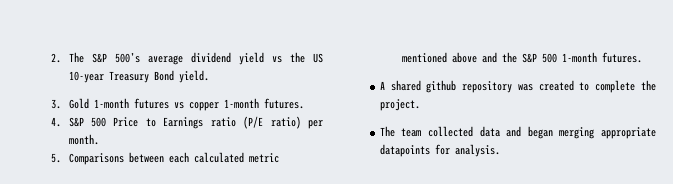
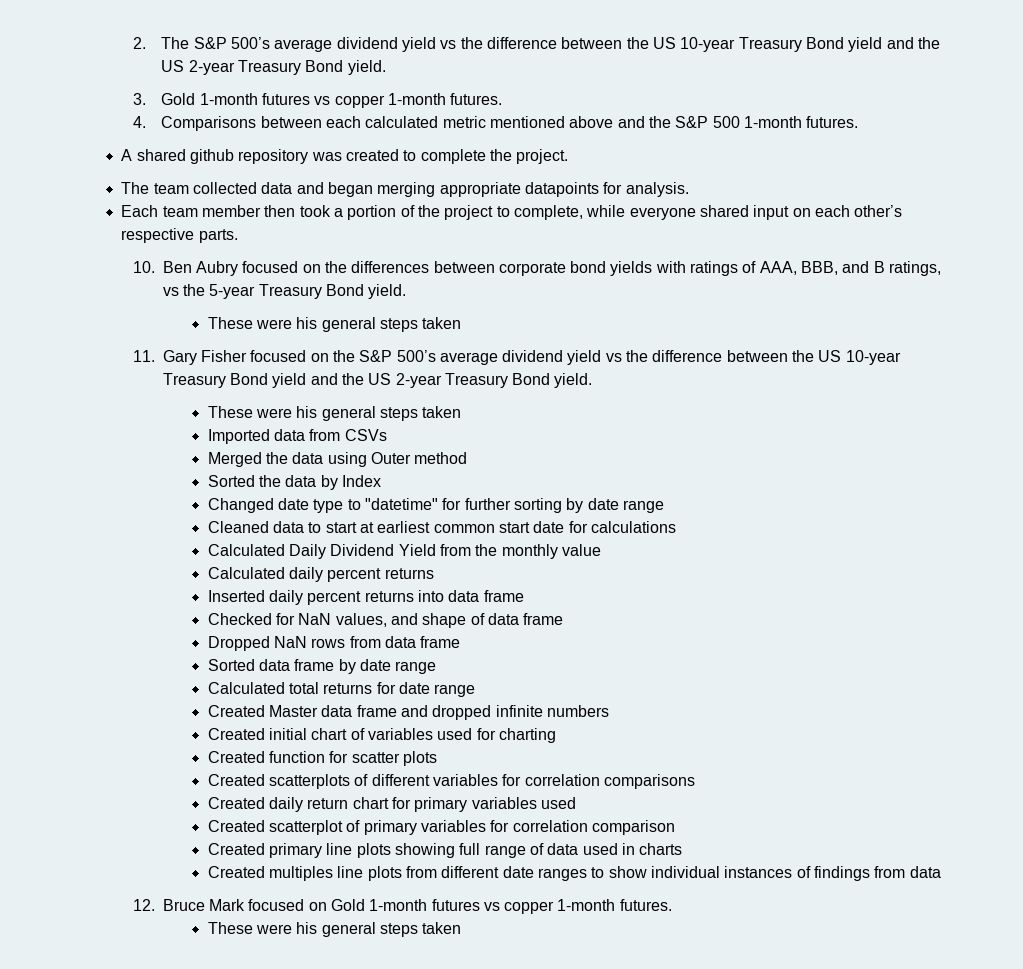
- 2. The S&P 500’s average dividend yield vs the US 10-year Treasury Bond yield.
+ 2. The S&P 500’s average dividend yield vs the difference between the US 10-year Treasury Bond yield and the US 2-year Treasury Bond yield.
- 4. S&P 500 Price to Earnings ratio (P/E ratio) per month.
- 5. Comparisons between each calculated metric mentioned above and the S&P 500 1-month futures.
+ 4. Comparisons between each calculated metric mentioned above and the S&P 500 1-month futures.
+ Each team member then took a portion of the project to complete, while everyone shared input on each other’s respective parts.
+ 10. Ben Aubry focused on the differences between corporate bond yields with ratings of AAA, BBB, and B ratings, vs the 5-year Treasury Bond yield.
+ These were his general steps taken
+ 11. Gary Fisher focused on the S&P 500’s average dividend yield vs the difference between the US 10-year Treasury Bond yield and the US 2-year Treasury Bond yield.
+ These were his general steps taken
+ Imported data from CSVs
+ Merged the data using Outer method
+ Sorted the data by Index
+ Changed date type to "datetime" for further sorting by date range
+ Cleaned data to start at earliest common start date for calculations
+ Calculated Daily Dividend Yield from the monthly value
+ Calculated daily percent returns
+ Inserted daily percent returns into data frame
+ Checked for NaN values, and shape of data frame
+ Dropped NaN rows from data frame
+ Sorted data frame by date range
+ Calculated total returns for date range
+ Created Master data frame and dropped infinite numbers
+ Created initial chart of variables used for charting
+ Created function for scatter plots
+ Created scatterplots of different variables for correlation comparisons
+ Created daily return chart for primary variables used
+ Created scatterplot of primary variables for correlation comparison
+ Created primary line plots showing full range of data used in charts
+ Created multiples line plots from different date ranges to show individual instances of findings from data
+ 12. Bruce Mark focused on Gold 1-month futures vs copper 1-month futures.
+ These were his general steps taken

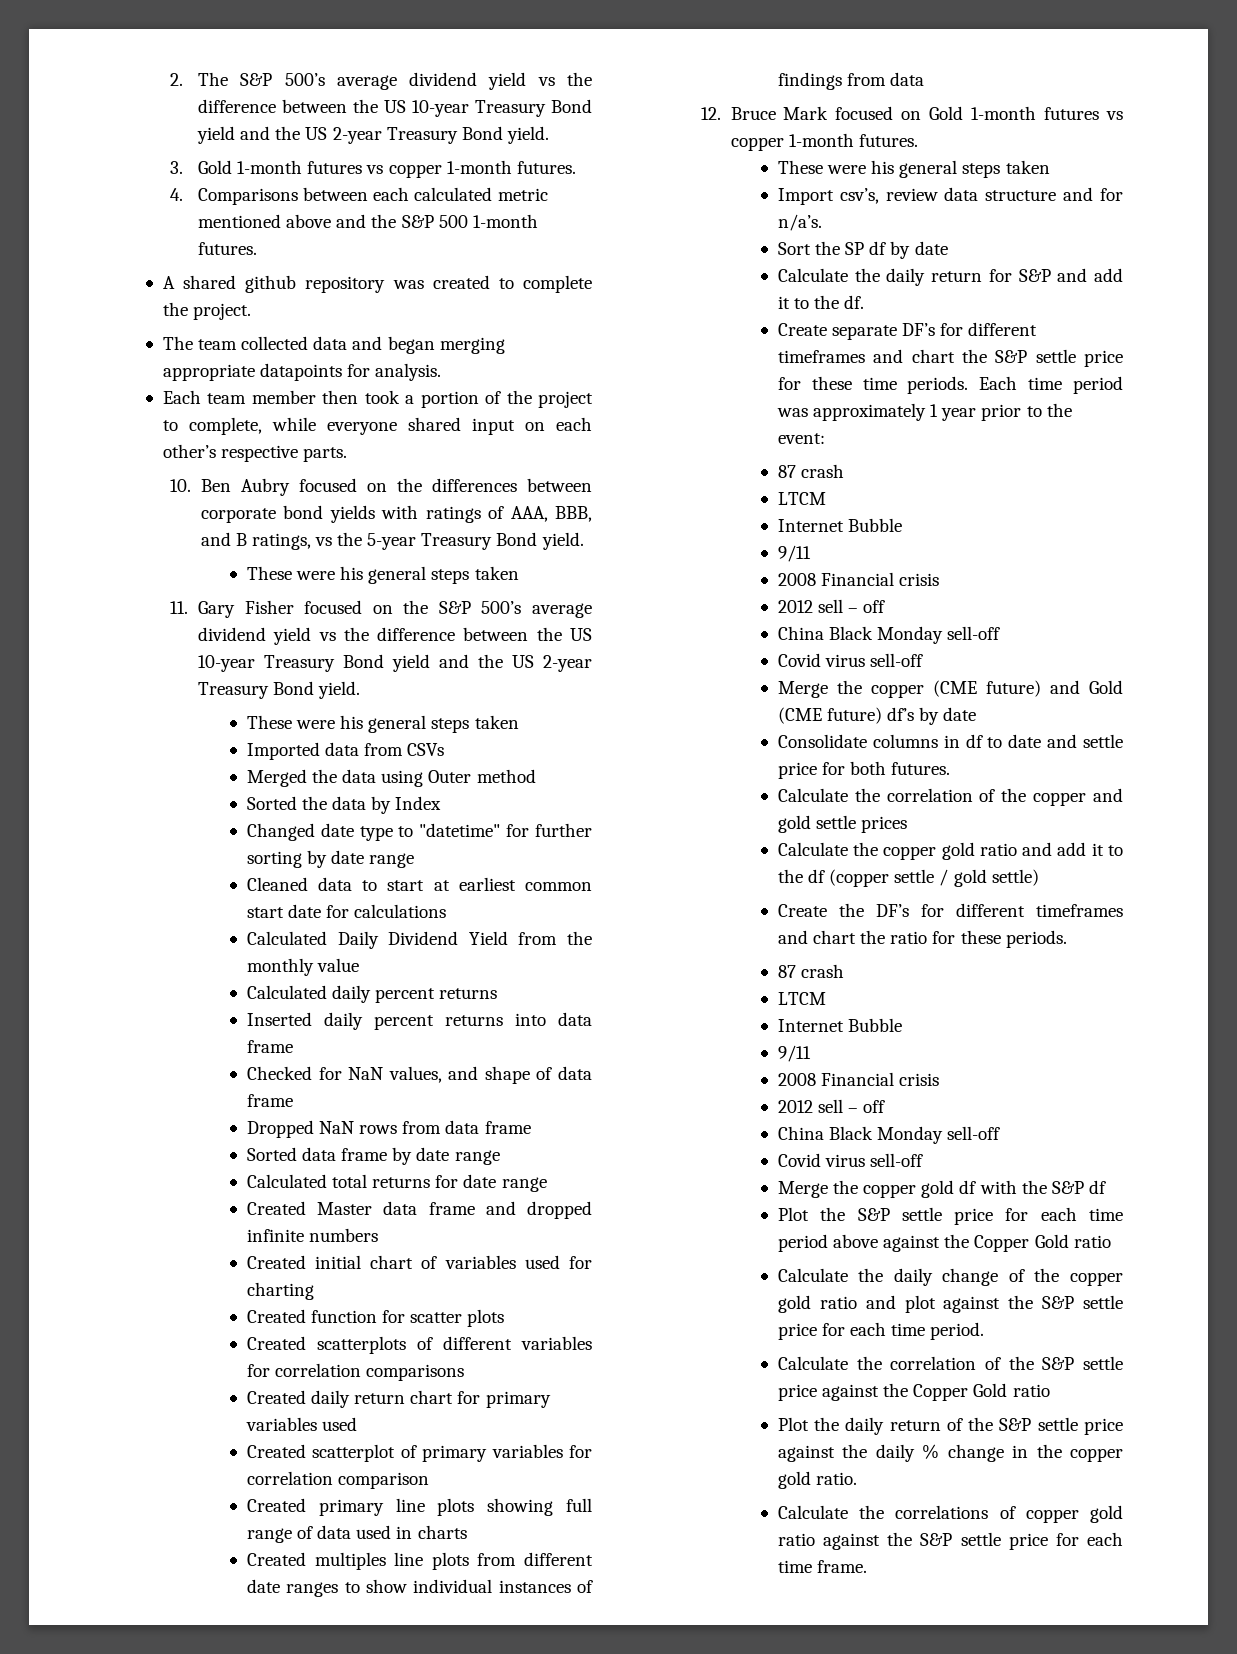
+ Import csv’s, review data structure and for n/a’s.
+ Sort the SP df by date
+ Calculate the daily return for S&P and add it to the df.
+ Create separate DF’s for different timeframes and chart the S&P settle price for these time periods. Each time period was approximately 1 year prior to the event:
+ 87 crash
+ LTCM
+ Internet Bubble
+ 9/11
+ 2008 Financial crisis
+ 2012 sell – off
+ China Black Monday sell-off
+ Covid virus sell-off
+ Merge the copper (CME future) and Gold (CME future) df’s by date
+ Consolidate columns in df to date and settle price for both futures.
+ Calculate the correlation of the copper and gold settle prices
+ Calculate the copper gold ratio and add it to the df (copper settle / gold settle)
+ Create the DF’s for different timeframes and chart the ratio for these periods.
+ 87 crash
+ LTCM
+ Internet Bubble
+ 9/11
+ 2008 Financial crisis
+ 2012 sell – off
+ China Black Monday sell-off
+ Covid virus sell-off
+ Merge the copper gold df with the S&P df
+ Plot the S&P settle price for each time period above against the Copper Gold ratio
+ Calculate the daily change of the copper gold ratio and plot against the S&P settle price for each time period.
+ Calculate the correlation of the S&P settle price against the Copper Gold ratio
+ Plot the daily return of the S&P settle price against the daily % change in the copper gold ratio.
+ Calculate the correlations of copper gold ratio against the S&P settle price for each time frame.

